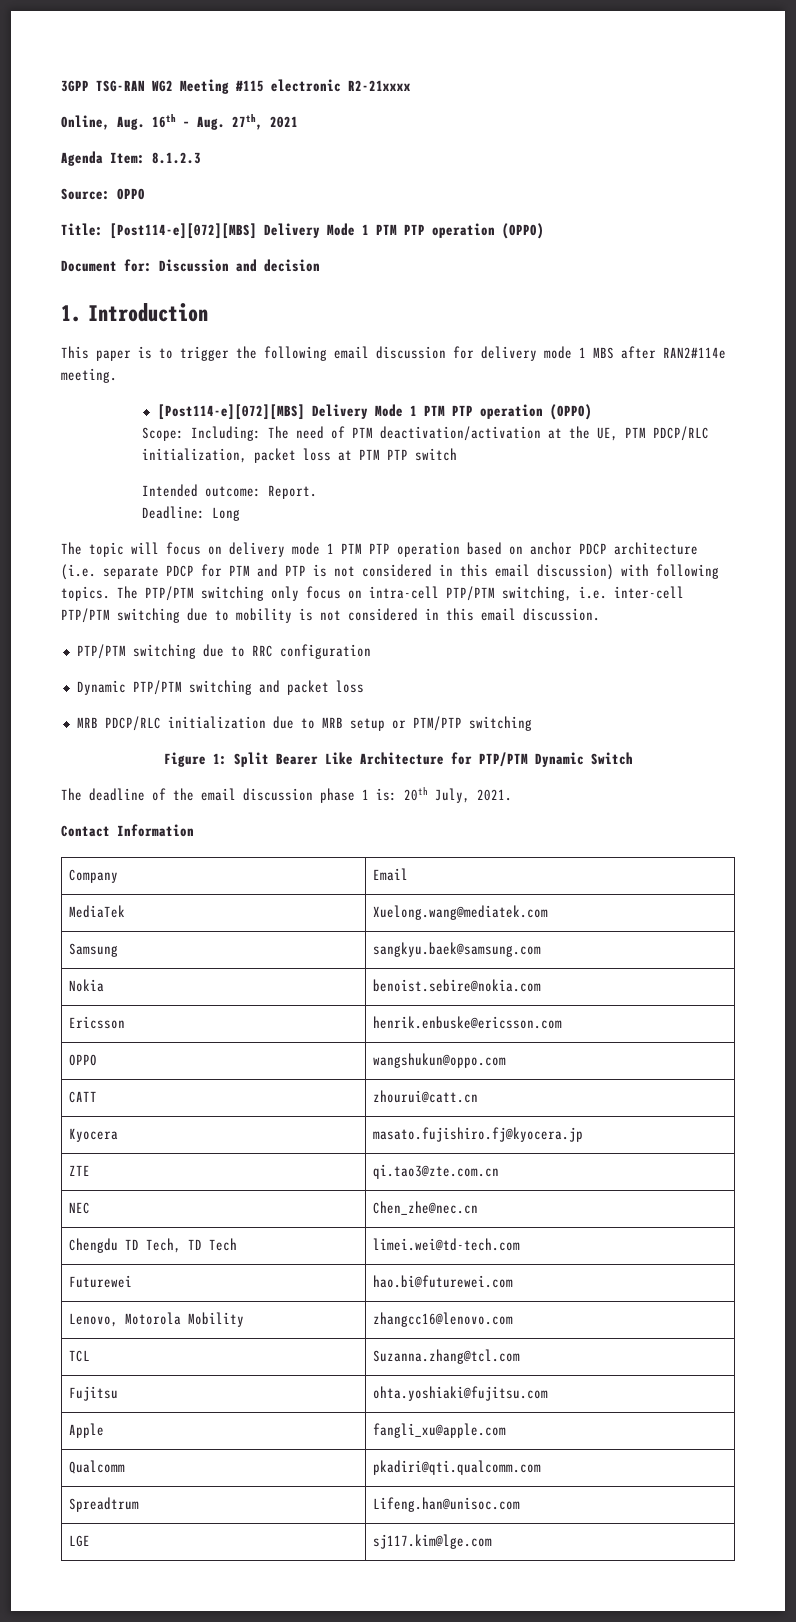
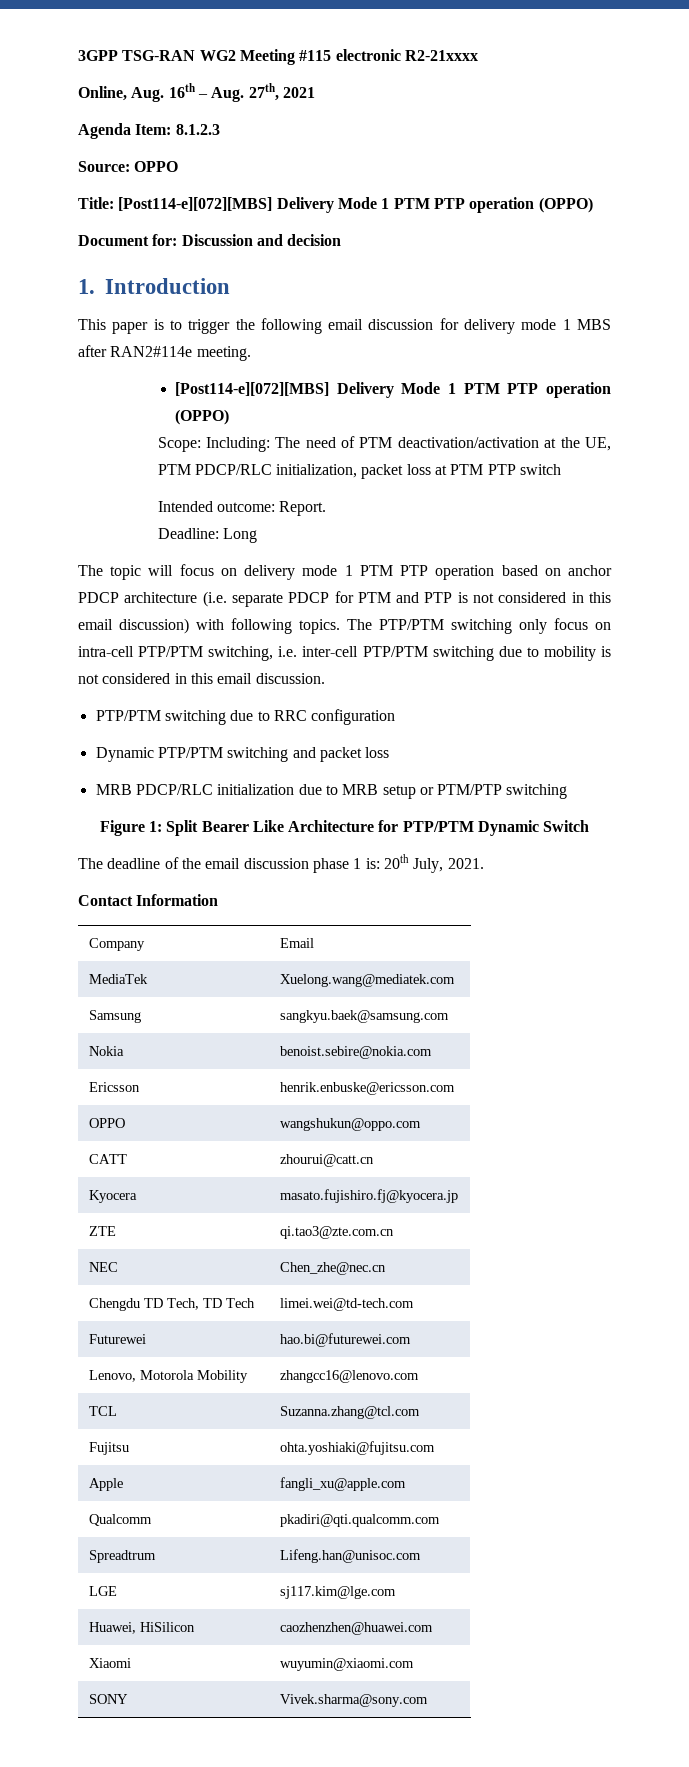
+ Huawei, HiSilicon | caozhenzhen@huawei.com
+ Xiaomi | wuyumin@xiaomi.com
+ SONY | Vivek.sharma@sony.com

